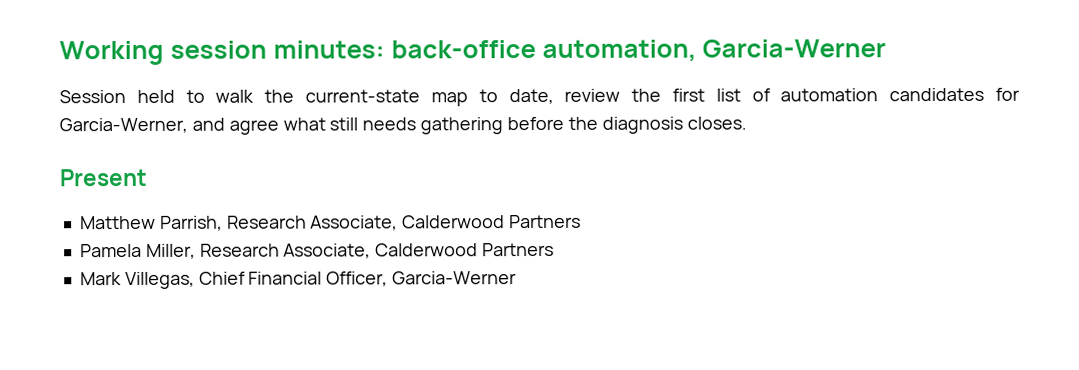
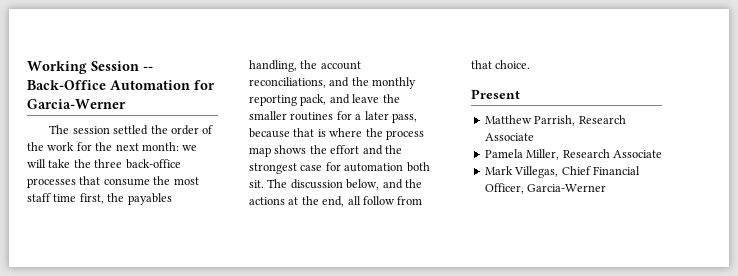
- Working session minutes: back-office automation, Garcia-Werner
- Session held to walk the current-state map to date, review the first list of automation candidates for Garcia-Werner, and agree what still needs gathering before the diagnosis closes.
+ Working Session -- Back-Office Automation for Garcia-Werner
+ The session settled the order of the work for the next month: we will take the three back-office processes that consume the most staff time first, the payables handling, the account reconciliations, and the monthly reporting pack, and leave the smaller routines for a later pass, because that is where the process map shows the effort and the strongest case for automation both sit. The discussion below, and the actions at the end, all follow from that choice.
- Matthew Parrish, Research Associate, Calderwood Partners
+ Matthew Parrish, Research Associate
- Pamela Miller, Research Associate, Calderwood Partners
+ Pamela Miller, Research Associate

